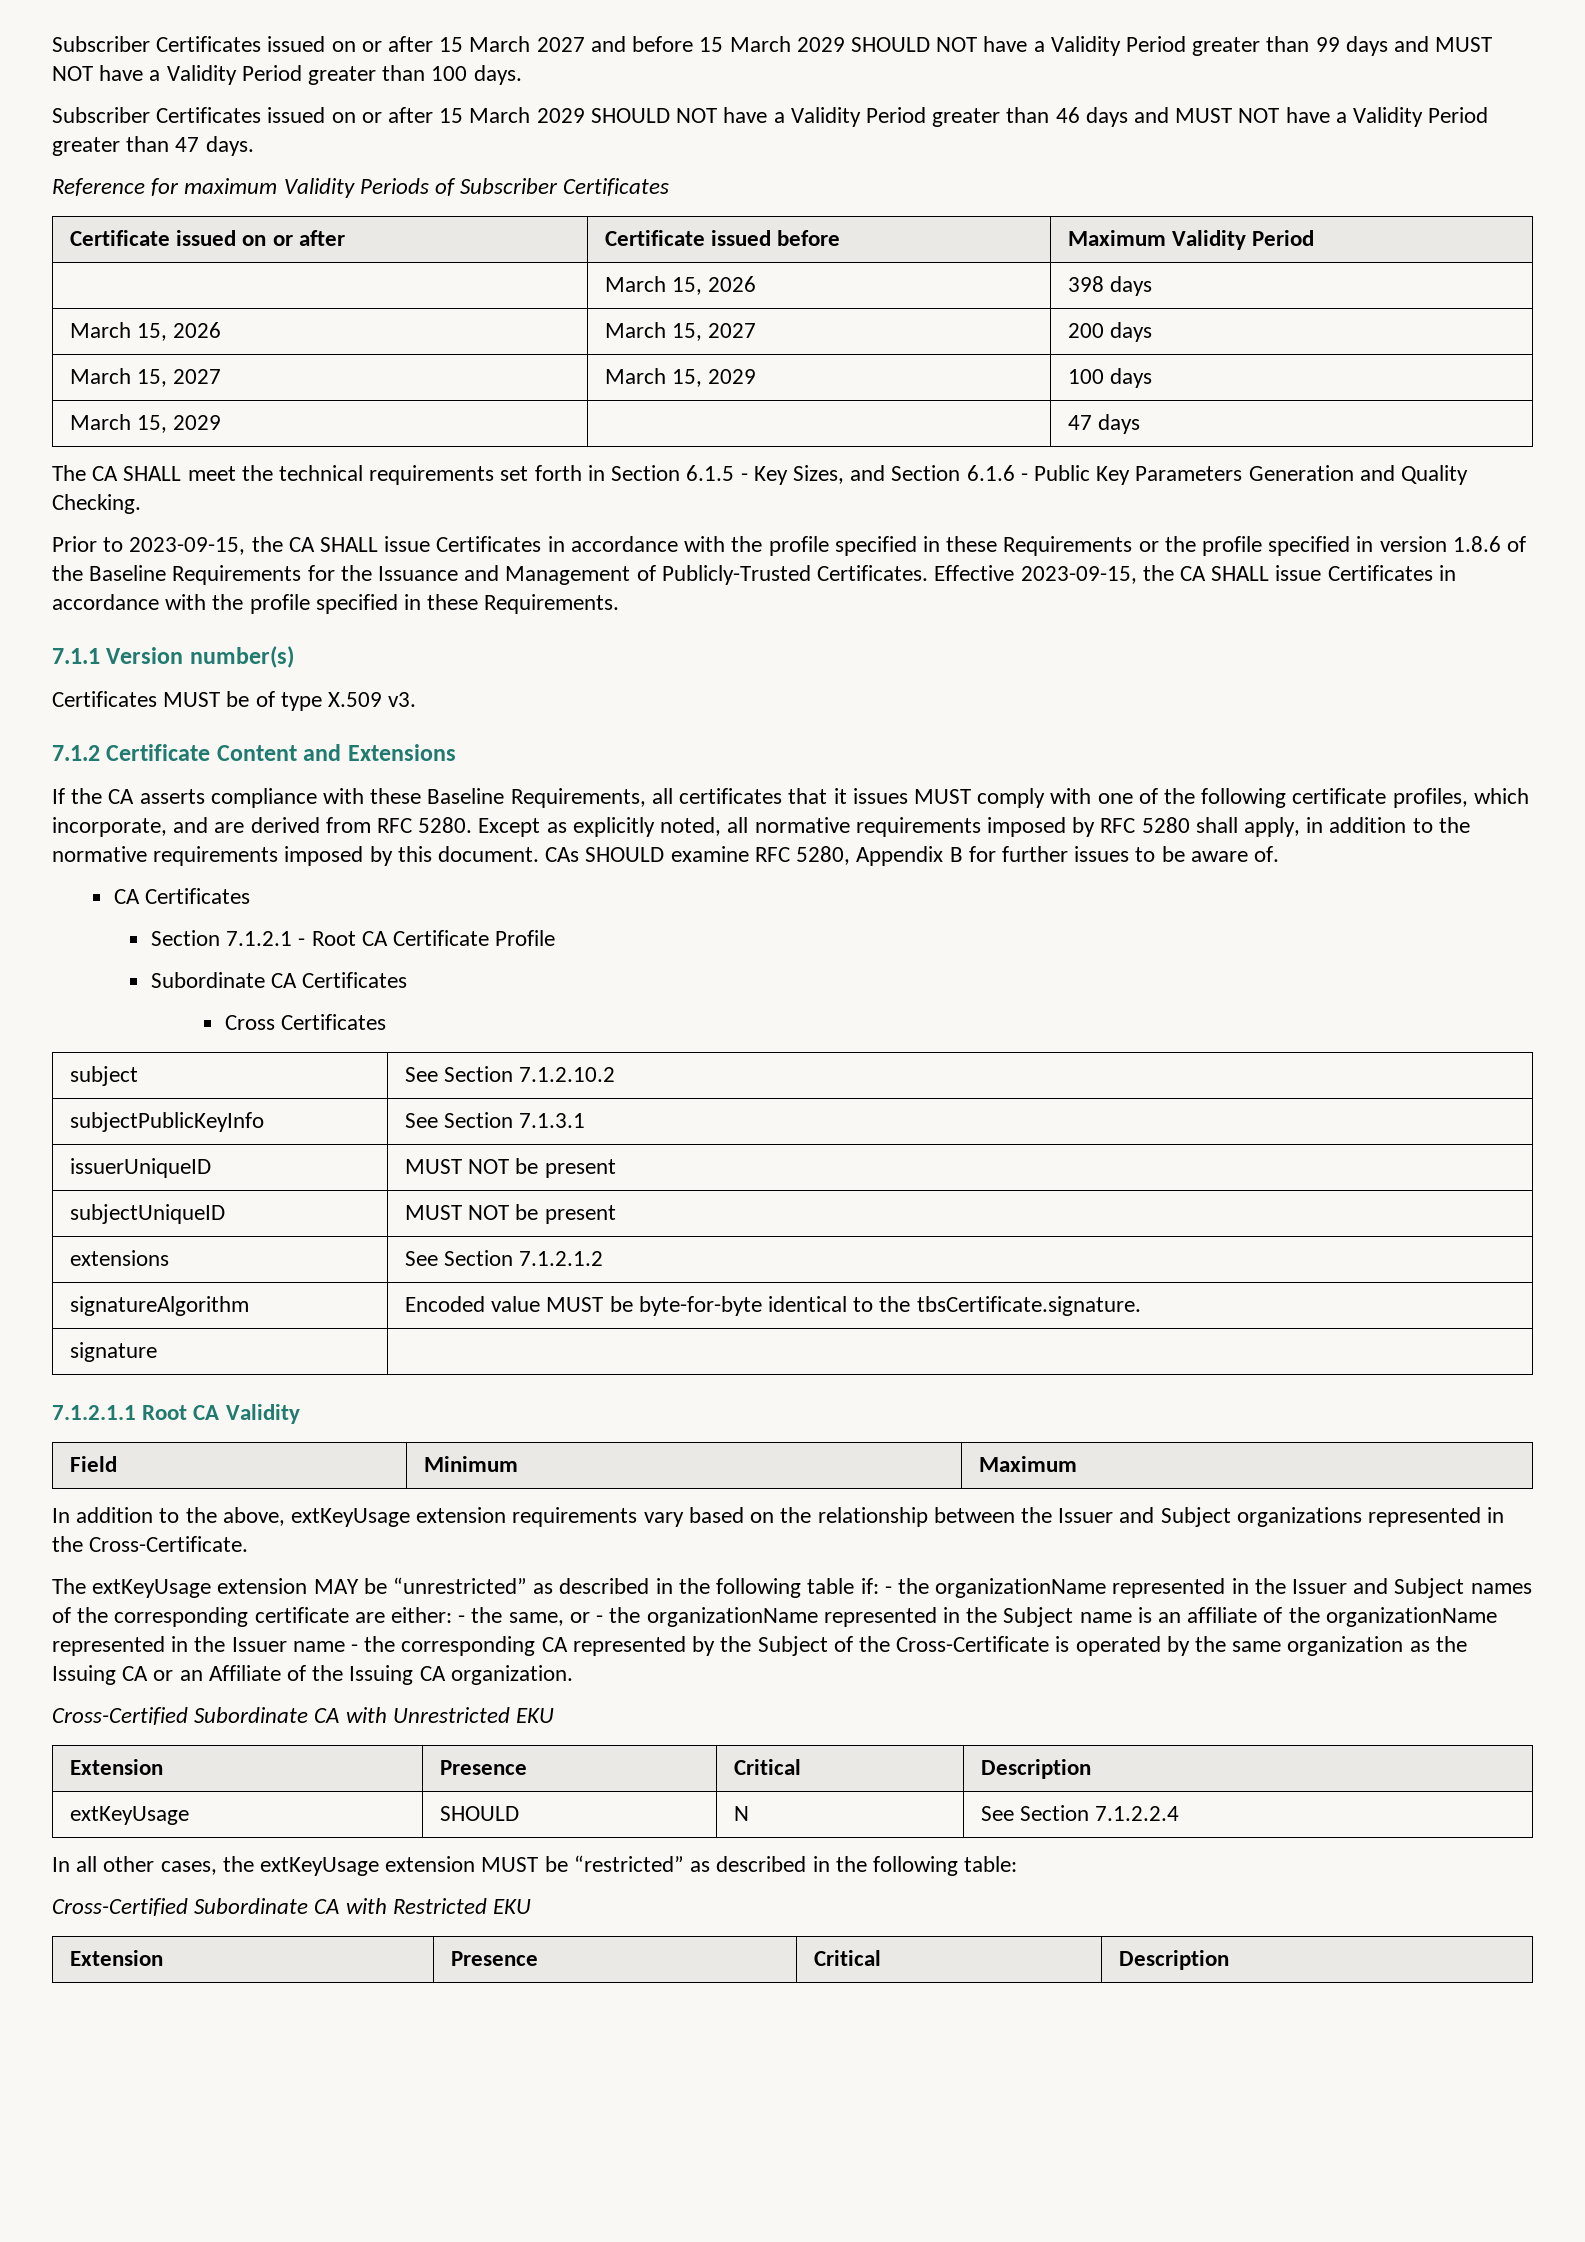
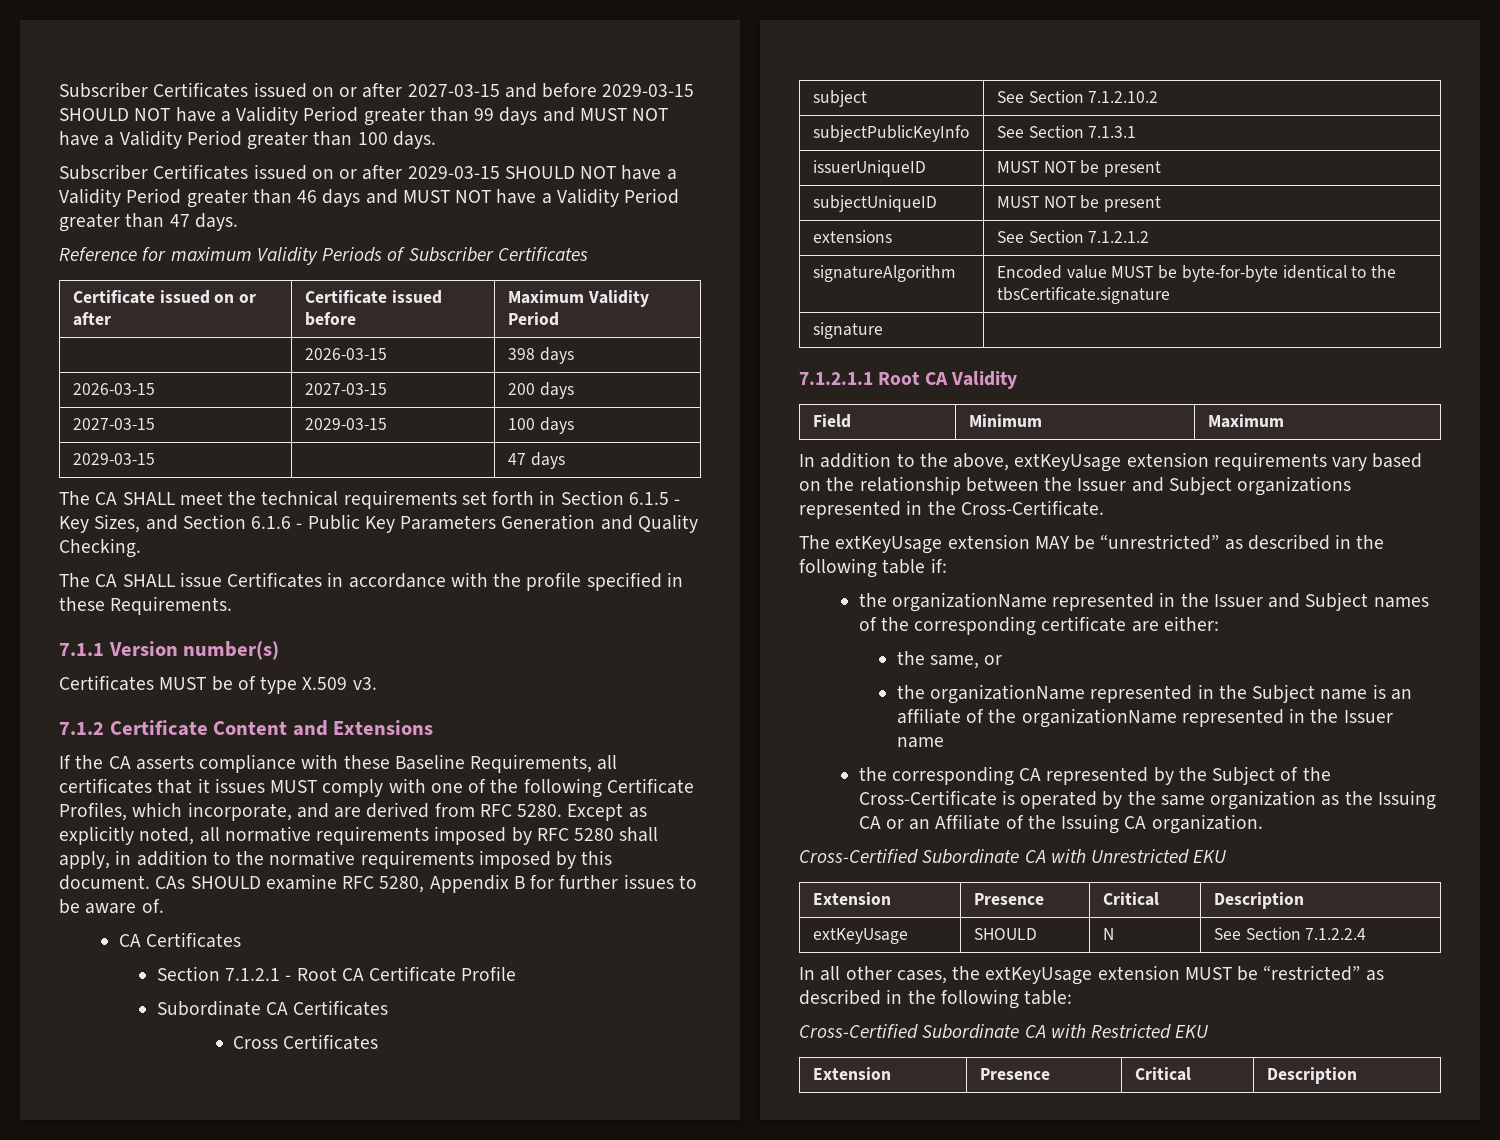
- Subscriber Certificates issued on or after 15 March 2027 and before 15 March 2029 SHOULD NOT have a Validity Period greater than 99 days and MUST NOT have a Validity Period greater than 100 days.
+ Subscriber Certificates issued on or after 2027-03-15 and before 2029-03-15 SHOULD NOT have a Validity Period greater than 99 days and MUST NOT have a Validity Period greater than 100 days.
- Subscriber Certificates issued on or after 15 March 2029 SHOULD NOT have a Validity Period greater than 46 days and MUST NOT have a Validity Period greater than 47 days.
+ Subscriber Certificates issued on or after 2029-03-15 SHOULD NOT have a Validity Period greater than 46 days and MUST NOT have a Validity Period greater than 47 days.
- | March 15, 2026 | 398 days
+ | 2026-03-15 | 398 days
- March 15, 2026 | March 15, 2027 | 200 days
- March 15, 2027 | March 15, 2029 | 100 days
+ 2026-03-15 | 2027-03-15 | 200 days
+ 2027-03-15 | 2029-03-15 | 100 days
- March 15, 2029 | | 47 days
+ 2029-03-15 | | 47 days
- Prior to 2023-09-15, the CA SHALL issue Certificates in accordance with the profile specified in these Requirements or the profile specified in version 1.8.6 of the Baseline Requirements for the Issuance and Management of Publicly-Trusted Certificates. Effective 2023-09-15, the CA SHALL issue Certificates in accordance with the profile specified in these Requirements.
+ The CA SHALL issue Certificates in accordance with the profile specified in these Requirements.
- If the CA asserts compliance with these Baseline Requirements, all certificates that it issues MUST comply with one of the following certificate profiles, which incorporate, and are derived from RFC 5280.
+ If the CA asserts compliance with these Baseline Requirements, all certificates that it issues MUST comply with one of the following Certificate Profiles, which incorporate, and are derived from RFC 5280.
- signatureAlgorithm | Encoded value MUST be byte-for-byte identical to the tbsCertificate.signature.
+ signatureAlgorithm | Encoded value MUST be byte-for-byte identical to the tbsCertificate.signature
- The extKeyUsage extension MAY be “unrestricted” as described in the following table if: - the organizationName represented in the Issuer and Subject names of the corresponding certificate are either: - the same, or - the organizationName represented in the Subject name is an affiliate of the organizationName represented in the Issuer name - the corresponding CA represented by the Subject of the Cross-Certificate is operated by the same organization as the Issuing CA or an Affiliate of the Issuing CA organization.
+ The extKeyUsage extension MAY be “unrestricted” as described in the following table if:
+ the organizationName represented in the Issuer and Subject names of the corresponding certificate are either:
+ the same, or
+ the organizationName represented in the Subject name is an affiliate of the organizationName represented in the Issuer name
+ the corresponding CA represented by the Subject of the Cross-Certificate is operated by the same organization as the Issuing CA or an Affiliate of the Issuing CA organization.

